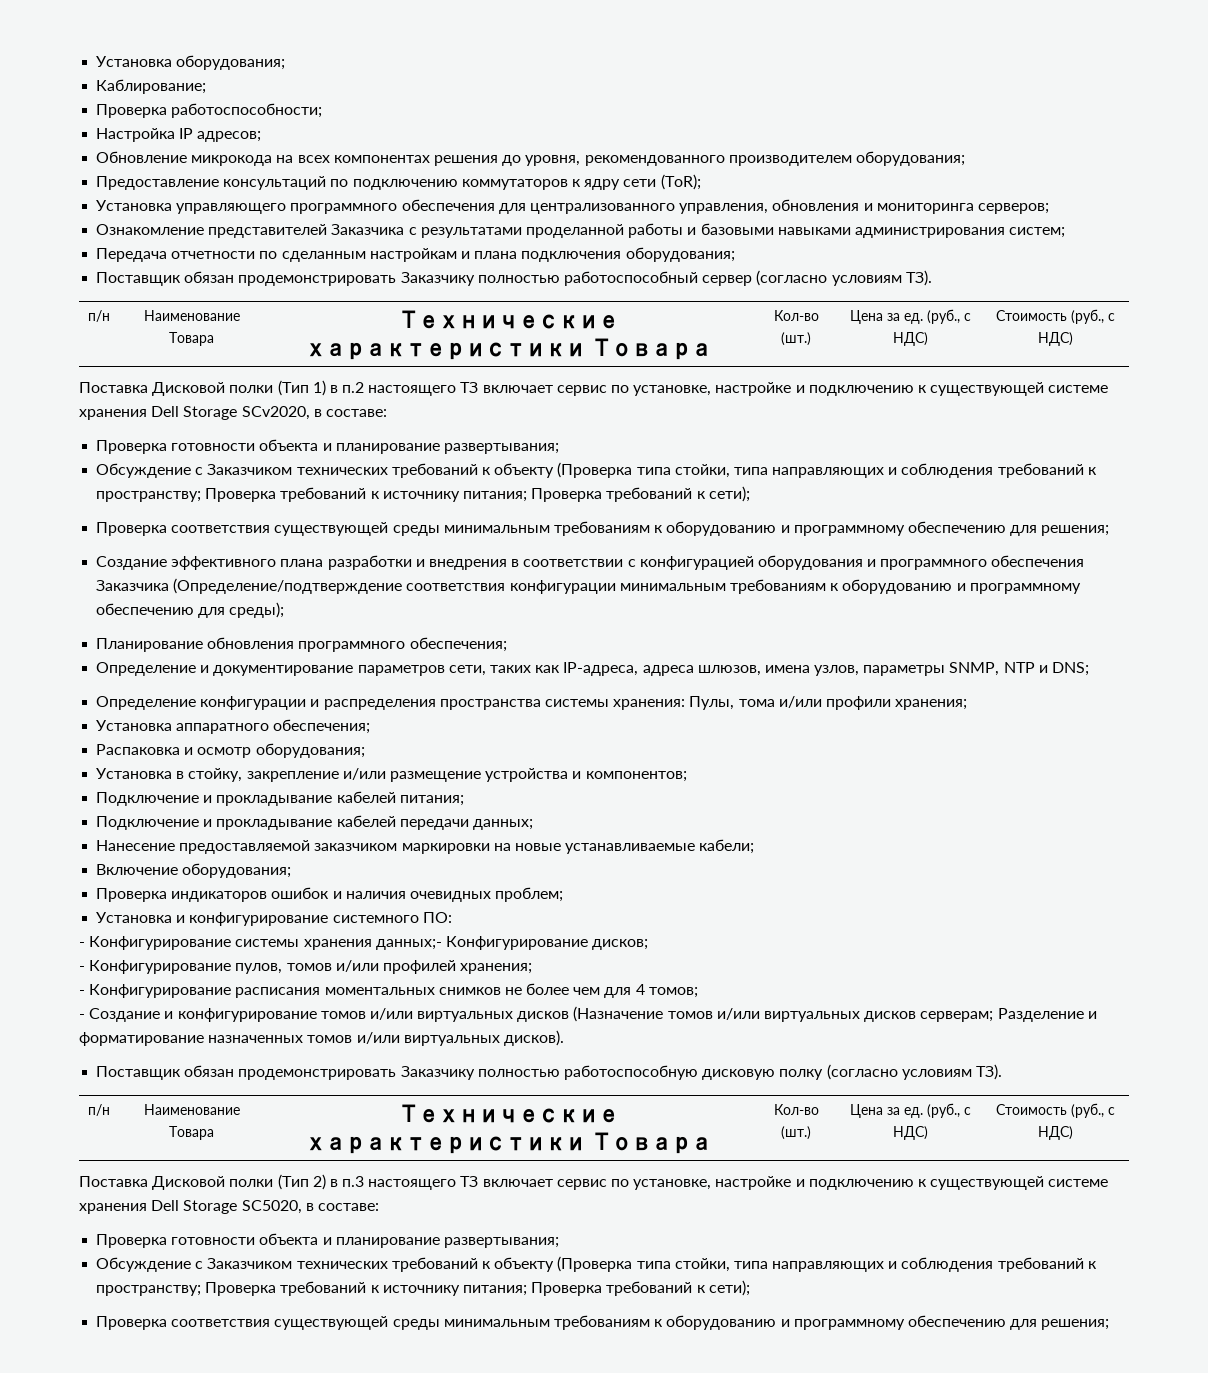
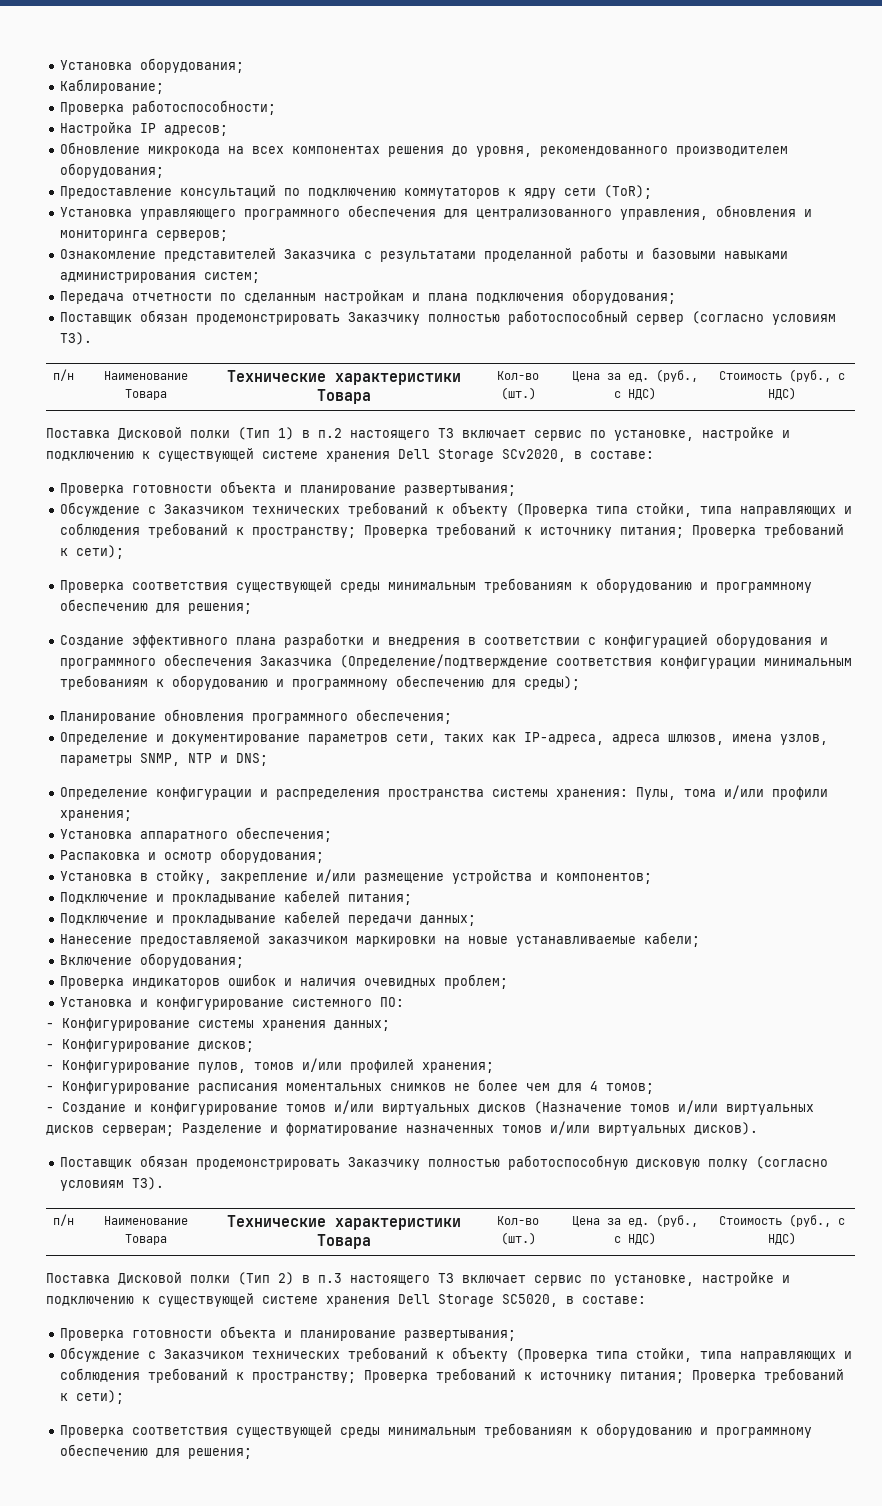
- - Конфигурирование системы хранения данных;- Конфигурирование дисков;
+ - Конфигурирование системы хранения данных;
+ - Конфигурирование дисков;

